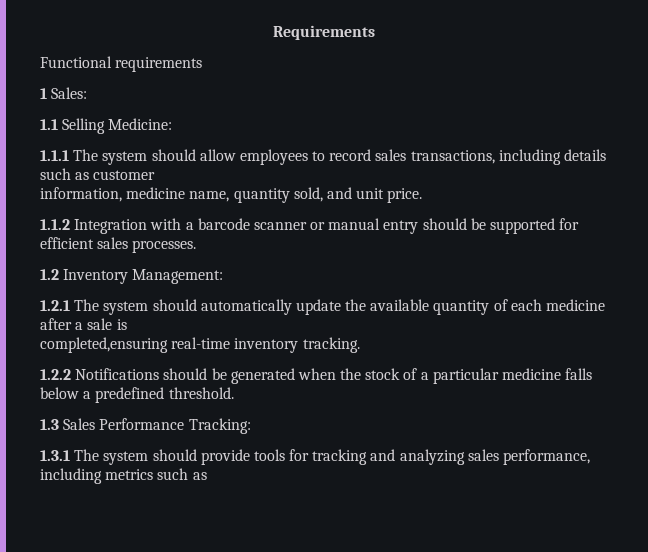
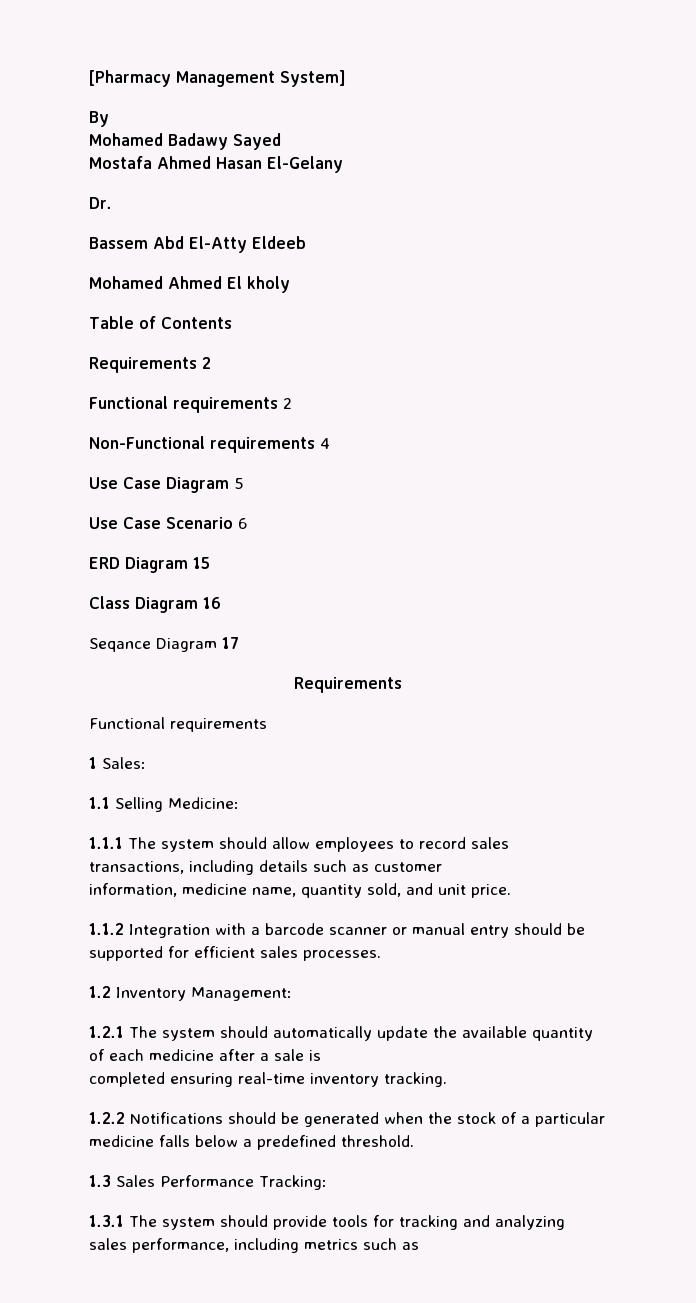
+ [Pharmacy Management System]
+ By
+ Mohamed Badawy Sayed
+ Mostafa Ahmed Hasan El-Gelany
+ Dr.
+ Bassem Abd El-Atty Eldeeb
+ Mohamed Ahmed El kholy
+ Table of Contents
+ Requirements 2
+ Functional requirements 2
+ Non-Functional requirements 4
+ Use Case Diagram 5
+ Use Case Scenario 6
+ ERD Diagram 15
+ Class Diagram 16
+ Seqance Diagram 17
- completed,ensuring real-time inventory tracking.
+ completed ensuring real-time inventory tracking.

